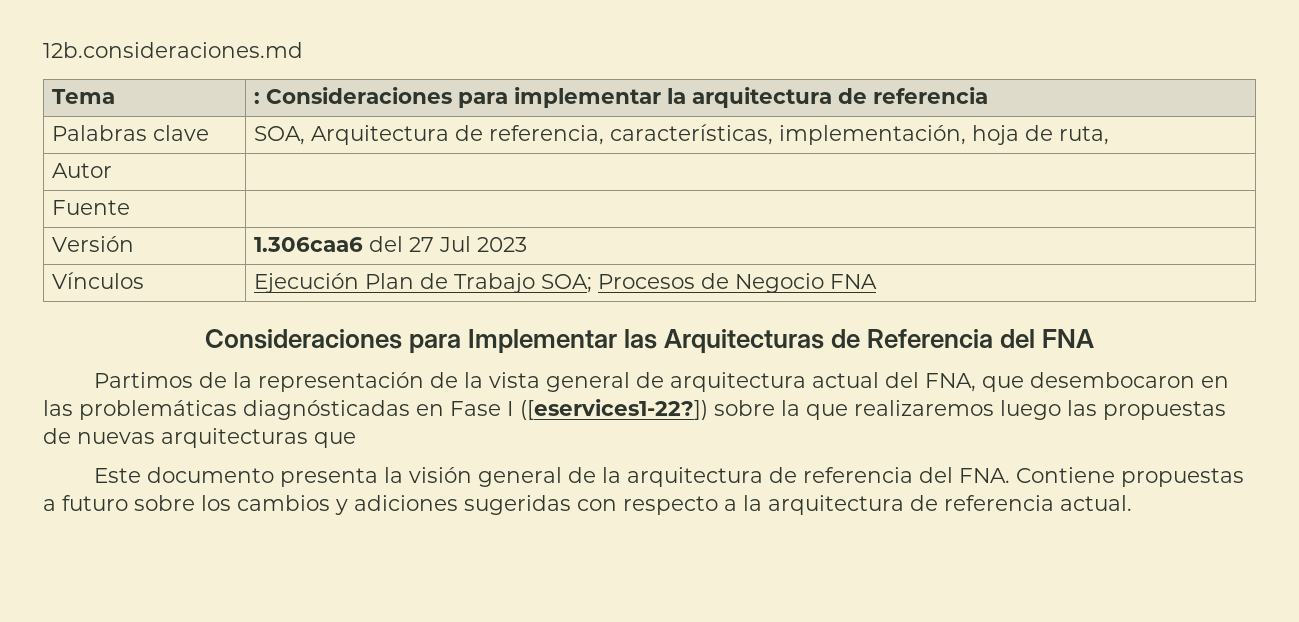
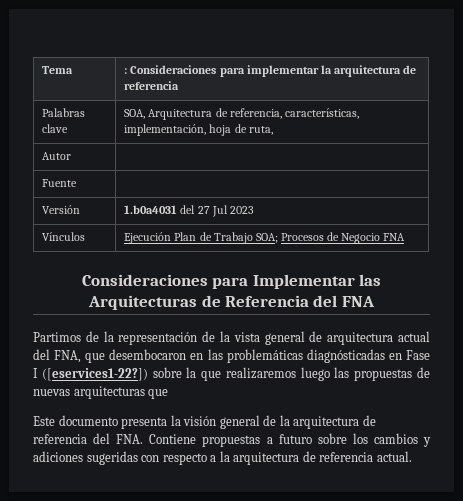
- 12b.consideraciones.md
- Versión | 1.306caa6 del 27 Jul 2023
+ Versión | 1.b0a4031 del 27 Jul 2023

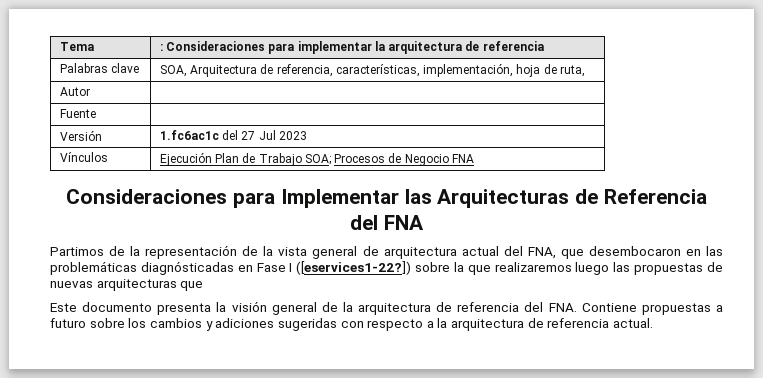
- Versión | 1.b0a4031 del 27 Jul 2023
+ Versión | 1.fc6ac1c del 27 Jul 2023

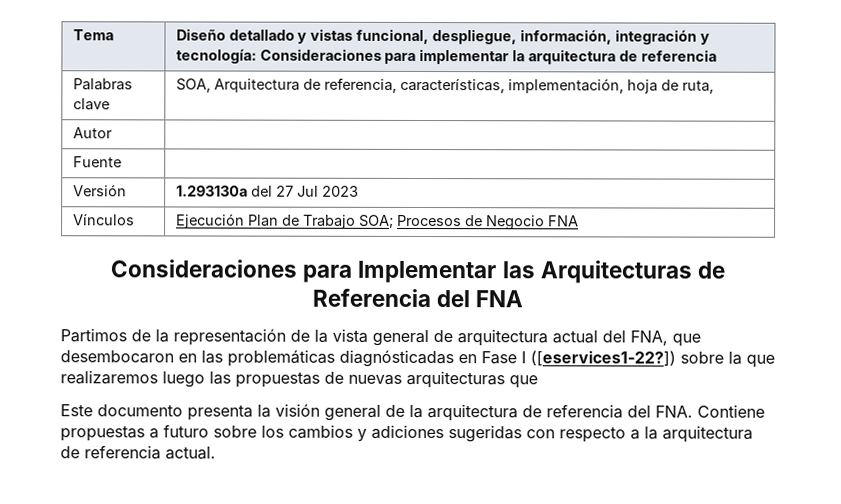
- Tema | : Consideraciones para implementar la arquitectura de referencia
+ Tema | Diseño detallado y vistas funcional, despliegue, información, integración y tecnología: Consideraciones para implementar la arquitectura de referencia
- Versión | 1.fc6ac1c del 27 Jul 2023
+ Versión | 1.293130a del 27 Jul 2023

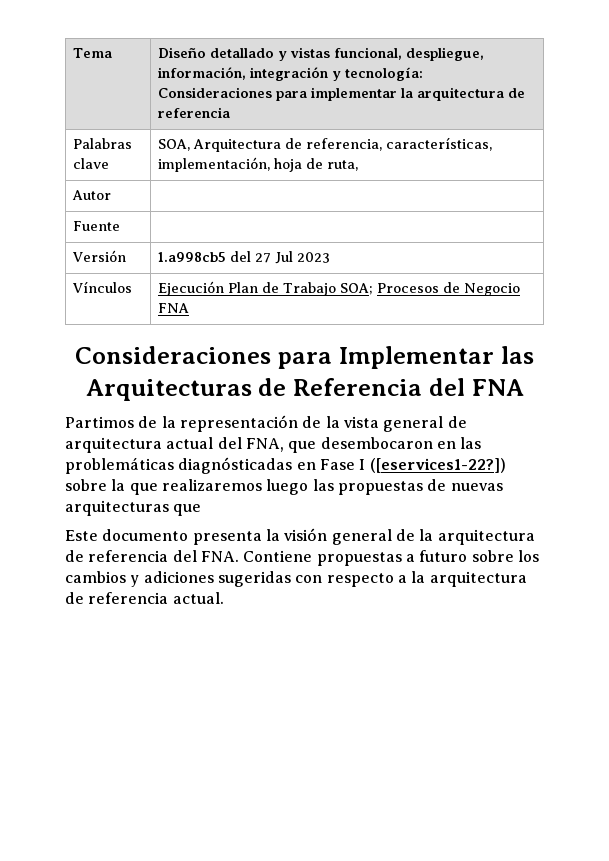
- Versión | 1.293130a del 27 Jul 2023
+ Versión | 1.a998cb5 del 27 Jul 2023

